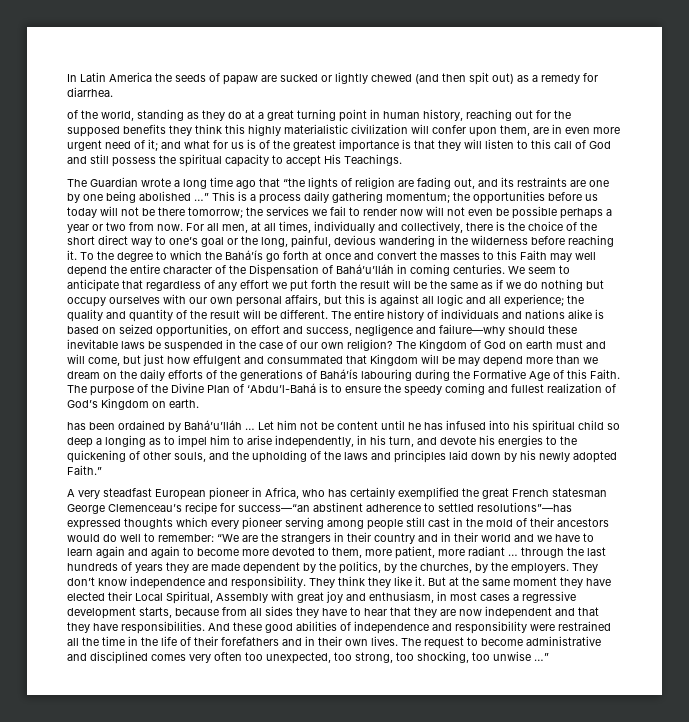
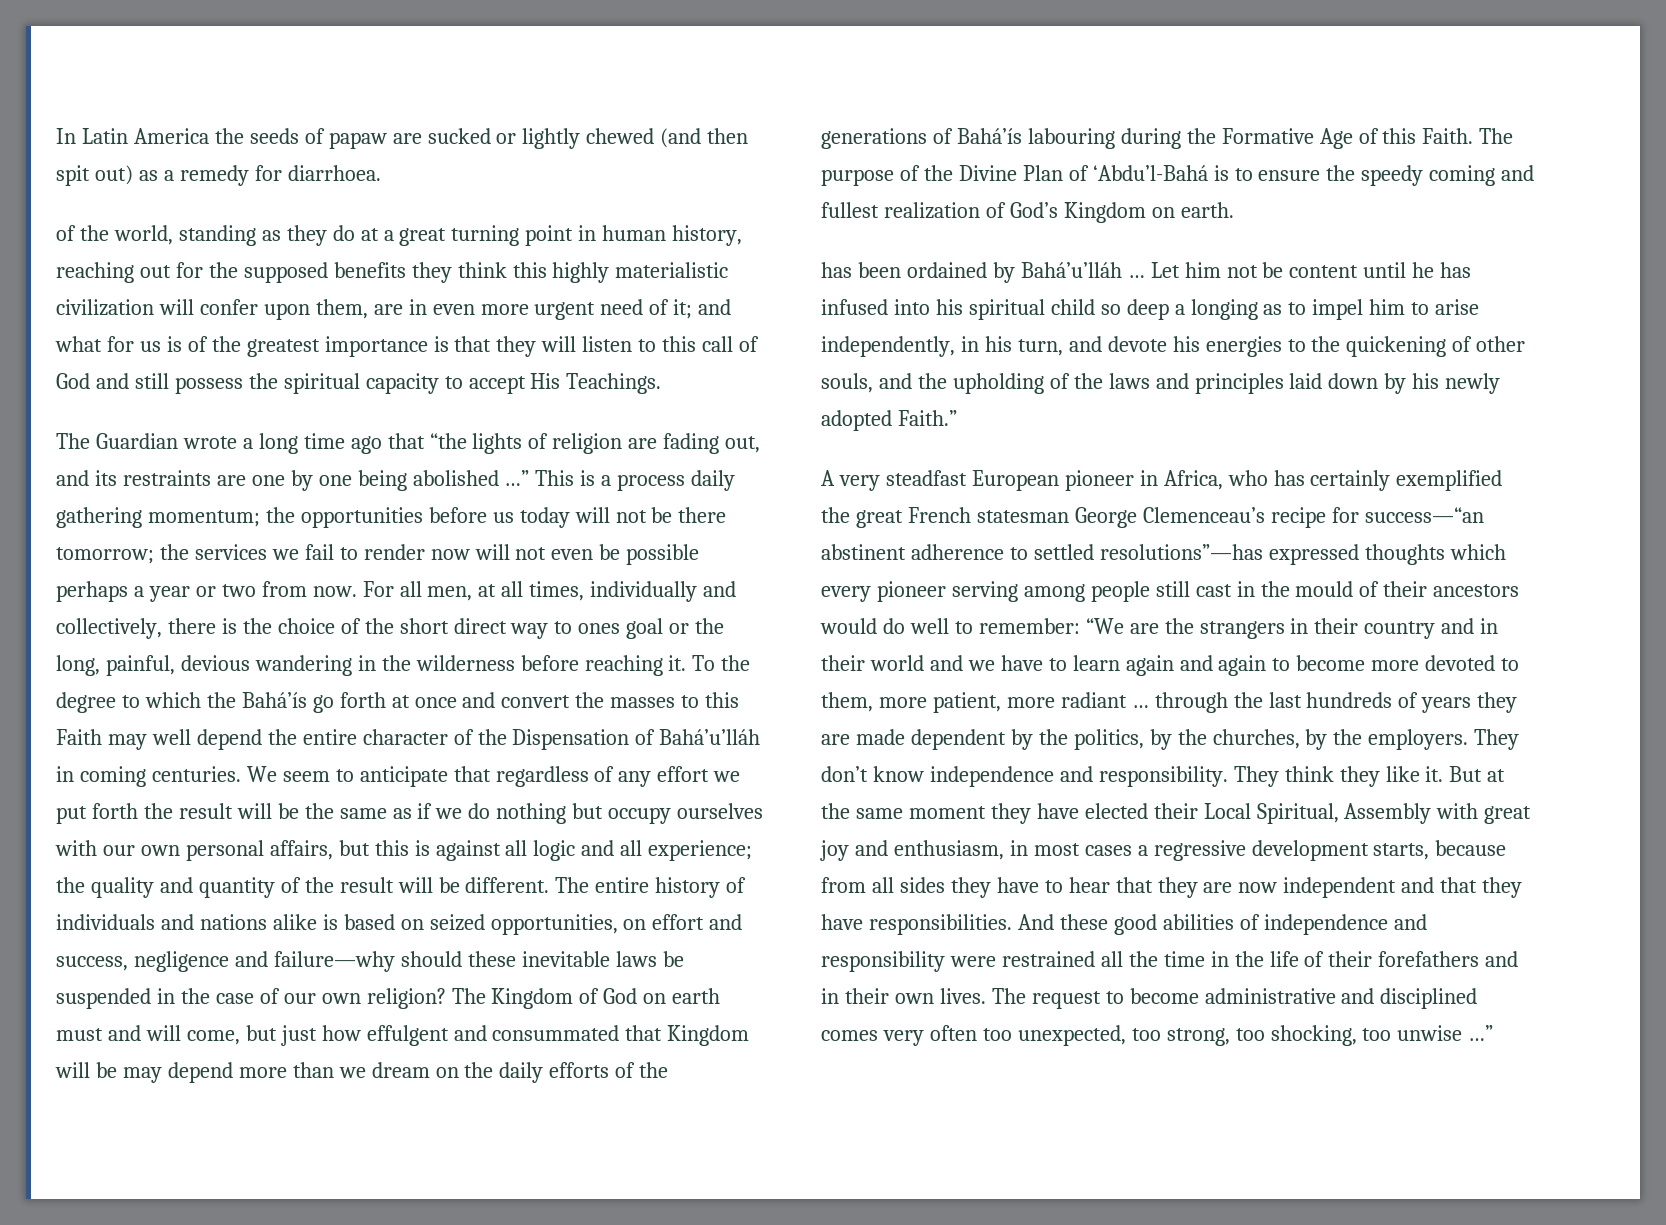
- In Latin America the seeds of papaw are sucked or lightly chewed (and then spit out) as a remedy for diarrhea.
+ In Latin America the seeds of papaw are sucked or lightly chewed (and then spit out) as a remedy for diarrhoea.
- For all men, at all times, individually and collectively, there is the choice of the short direct way to one’s goal or the long, painful, devious wandering in the wilderness before reaching it.
+ For all men, at all times, individually and collectively, there is the choice of the short direct way to ones goal or the long, painful, devious wandering in the wilderness before reaching it.
- A very steadfast European pioneer in Africa, who has certainly exemplified the great French statesman George Clemenceau’s recipe for success—“an abstinent adherence to settled resolutions”—has expressed thoughts which every pioneer serving among people still cast in the mold of their ancestors would do well to remember:
+ A very steadfast European pioneer in Africa, who has certainly exemplified the great French statesman George Clemenceau’s recipe for success—“an abstinent adherence to settled resolutions”—has expressed thoughts which every pioneer serving among people still cast in the mould of their ancestors would do well to remember:

